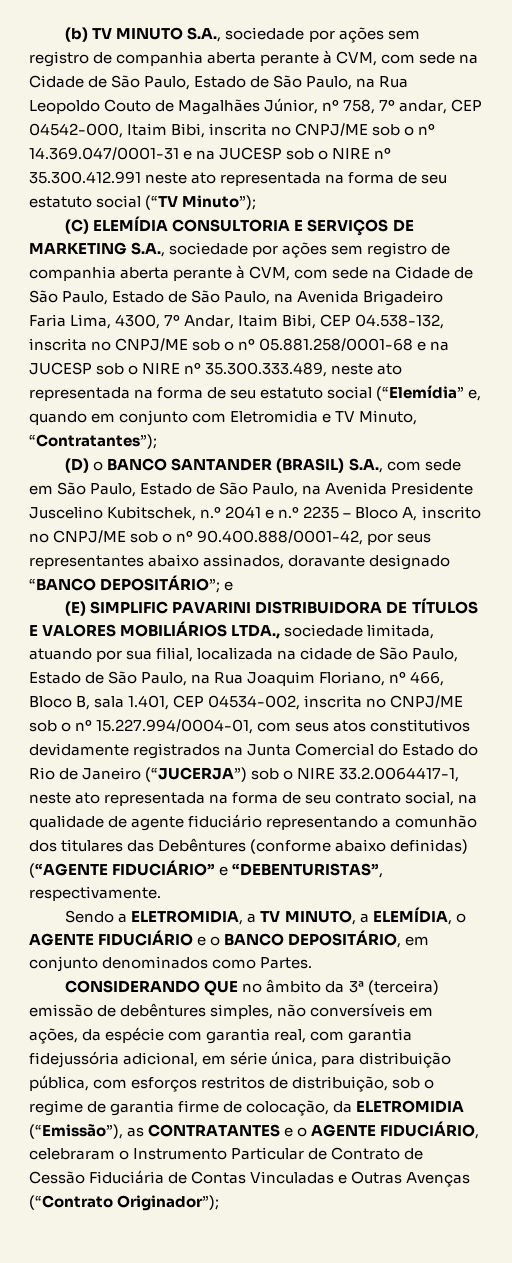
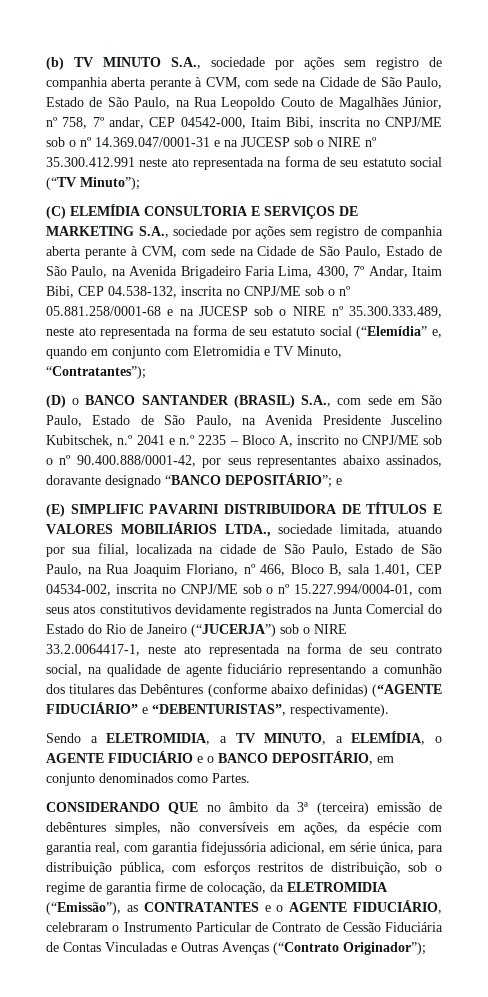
- (E) SIMPLIFIC PAVARINI DISTRIBUIDORA DE TÍTULOS E VALORES MOBILIÁRIOS LTDA., sociedade limitada, atuando por sua filial, localizada na cidade de São Paulo, Estado de São Paulo, na Rua Joaquim Floriano, nº 466, Bloco B, sala 1.401, CEP 04534-002, inscrita no CNPJ/ME sob o nº 15.227.994/0004-01, com seus atos constitutivos devidamente registrados na Junta Comercial do Estado do Rio de Janeiro (“JUCERJA”) sob o NIRE 33.2.0064417-1, neste ato representada na forma de seu contrato social, na qualidade de agente fiduciário representando a comunhão dos titulares das Debêntures (conforme abaixo definidas) (“AGENTE FIDUCIÁRIO” e “DEBENTURISTAS”, respectivamente.
+ (E) SIMPLIFIC PAVARINI DISTRIBUIDORA DE TÍTULOS E VALORES MOBILIÁRIOS LTDA., sociedade limitada, atuando por sua filial, localizada na cidade de São Paulo, Estado de São Paulo, na Rua Joaquim Floriano, nº 466, Bloco B, sala 1.401, CEP 04534-002, inscrita no CNPJ/ME sob o nº 15.227.994/0004-01, com seus atos constitutivos devidamente registrados na Junta Comercial do Estado do Rio de Janeiro (“JUCERJA”) sob o NIRE 33.2.0064417-1, neste ato representada na forma de seu contrato social, na qualidade de agente fiduciário representando a comunhão dos titulares das Debêntures (conforme abaixo definidas) (“AGENTE FIDUCIÁRIO” e “DEBENTURISTAS”, respectivamente).

